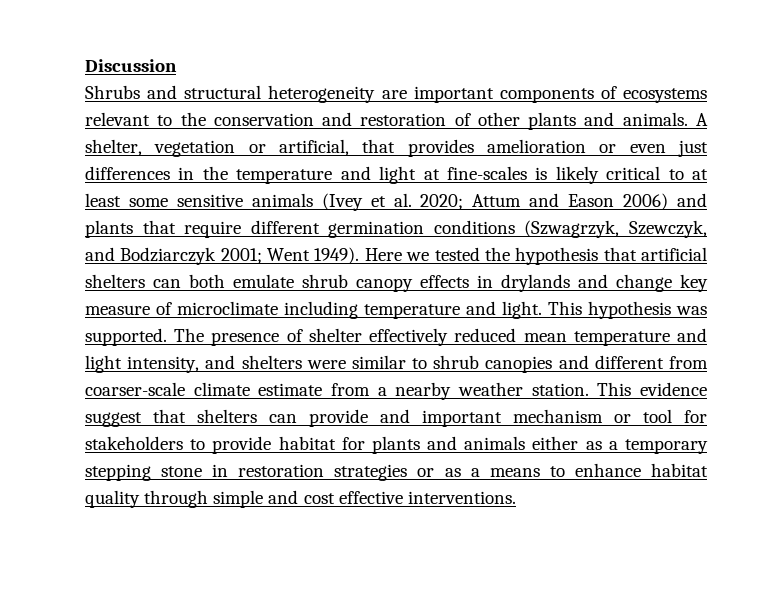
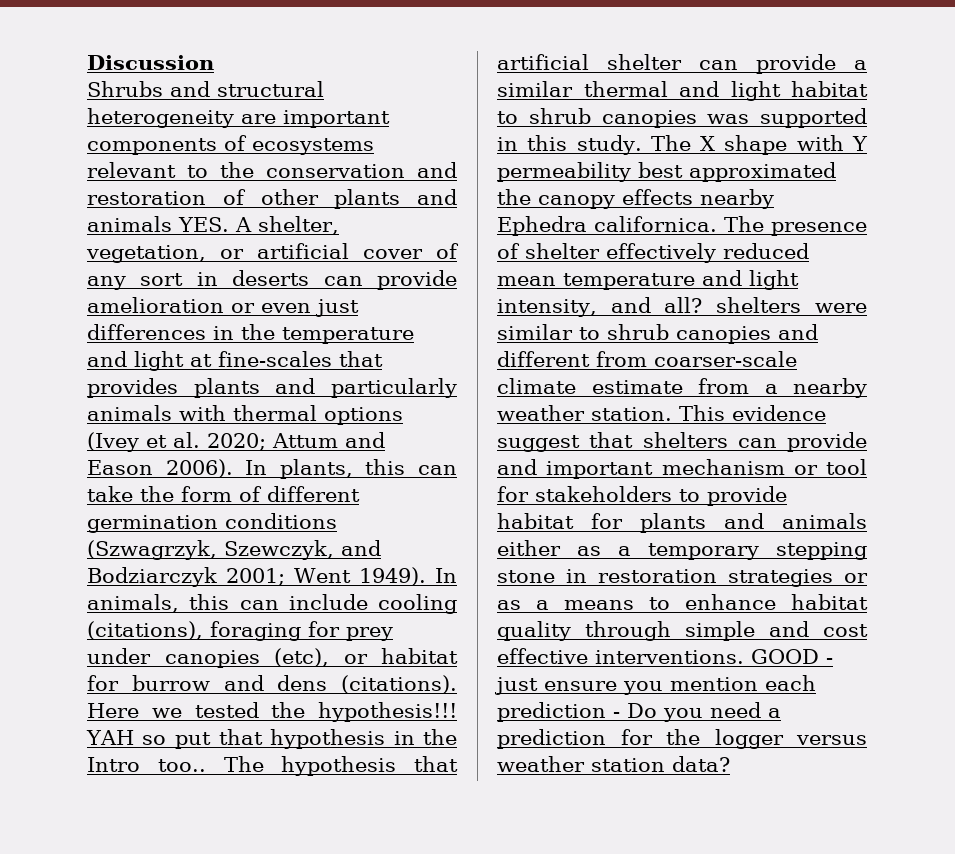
- Shrubs and structural heterogeneity are important components of ecosystems relevant to the conservation and restoration of other plants and animals. A shelter, vegetation or artificial, that provides amelioration or even just differences in the temperature and light at fine-scales is likely critical to at least some sensitive animals (Ivey et al. 2020; Attum and Eason 2006) and plants that require different germination conditions (Szwagrzyk, Szewczyk, and Bodziarczyk 2001; Went 1949).
+ Shrubs and structural heterogeneity are important components of ecosystems relevant to the conservation and restoration of other plants and animals YES. A shelter, vegetation, or artificial cover of any sort in deserts can provide amelioration or even just differences in the temperature and light at fine-scales that provides plants and particularly animals with thermal options (Ivey et al. 2020; Attum and Eason 2006). In plants, this can take the form of different germination conditions (Szwagrzyk, Szewczyk, and Bodziarczyk 2001; Went 1949).
- Here we tested the hypothesis that artificial shelters can both emulate shrub canopy effects in drylands and change key measure of microclimate including temperature and light. This hypothesis was supported.
+ In animals, this can include cooling (citations), foraging for prey under canopies (etc), or habitat for burrow and dens (citations). Here we tested the hypothesis!!! YAH so put that hypothesis in the Intro too.. The hypothesis that artificial shelter can provide a similar thermal and light habitat to shrub canopies was supported in this study. The X shape with Y permeability best approximated the canopy effects nearby Ephedra californica.
- The presence of shelter effectively reduced mean temperature and light intensity, and shelters were similar to shrub canopies and different from coarser-scale climate estimate from a nearby weather station.
+ The presence of shelter effectively reduced mean temperature and light intensity, and all? shelters were similar to shrub canopies and different from coarser-scale climate estimate from a nearby weather station.
+ GOOD - just ensure you mention each prediction - Do you need a prediction for the logger versus weather station data?

